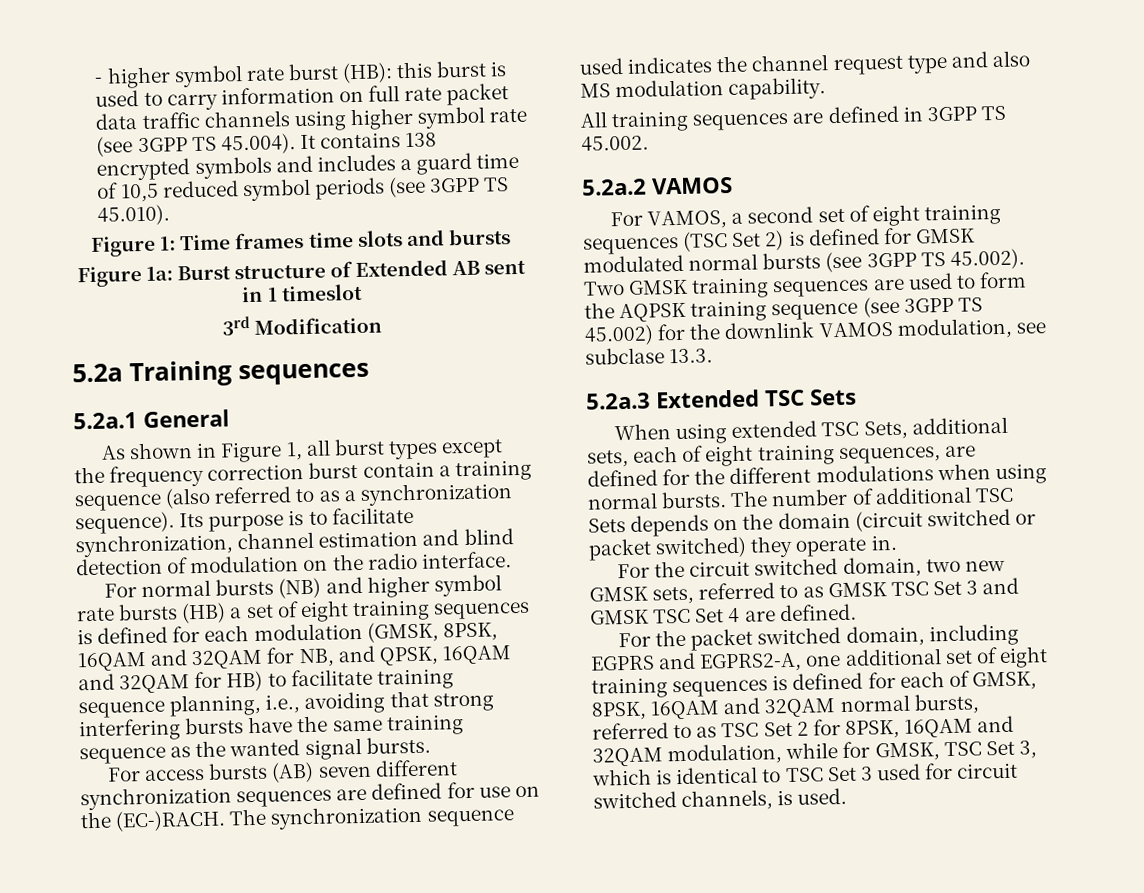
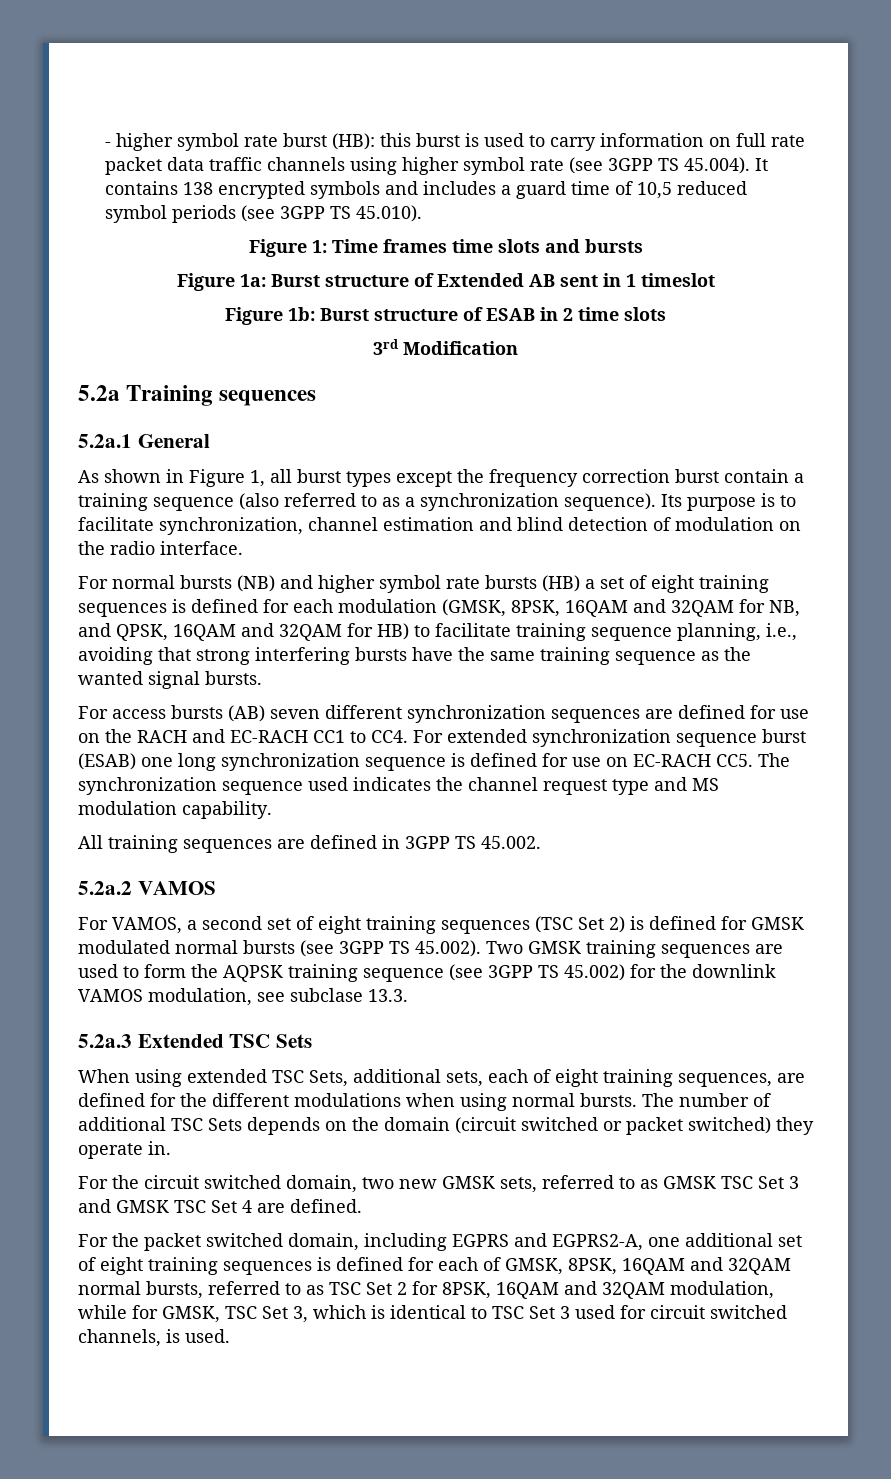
+ Figure 1b: Burst structure of ESAB in 2 time slots
- For access bursts (AB) seven different synchronization sequences are defined for use on the (EC-)RACH. The synchronization sequence used indicates the channel request type and also MS modulation capability.
+ For access bursts (AB) seven different synchronization sequences are defined for use on the RACH and EC-RACH CC1 to CC4. For extended synchronization sequence burst (ESAB) one long synchronization sequence is defined for use on EC-RACH CC5. The synchronization sequence used indicates the channel request type and MS modulation capability.

